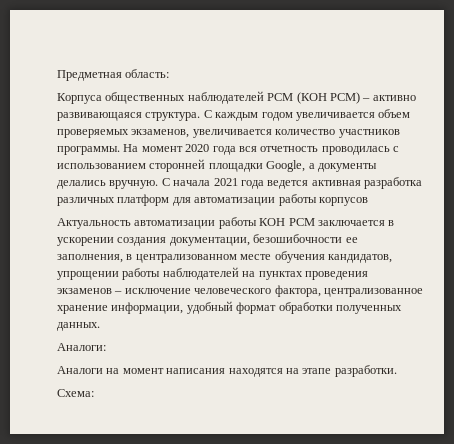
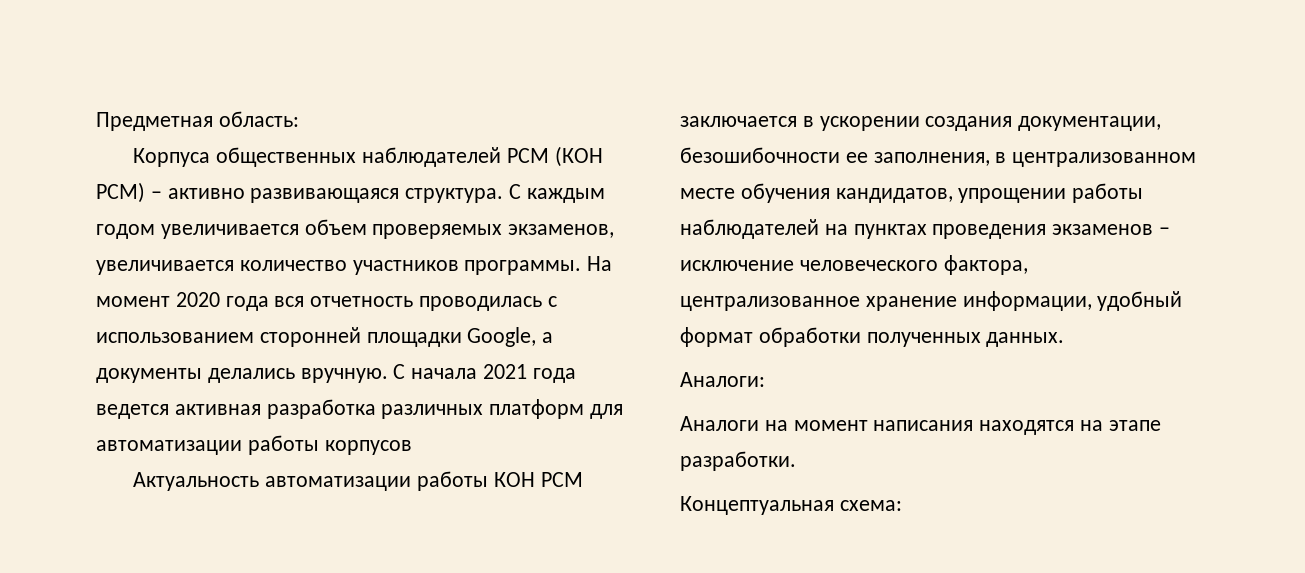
- Схема:
+ Концептуальная схема:

